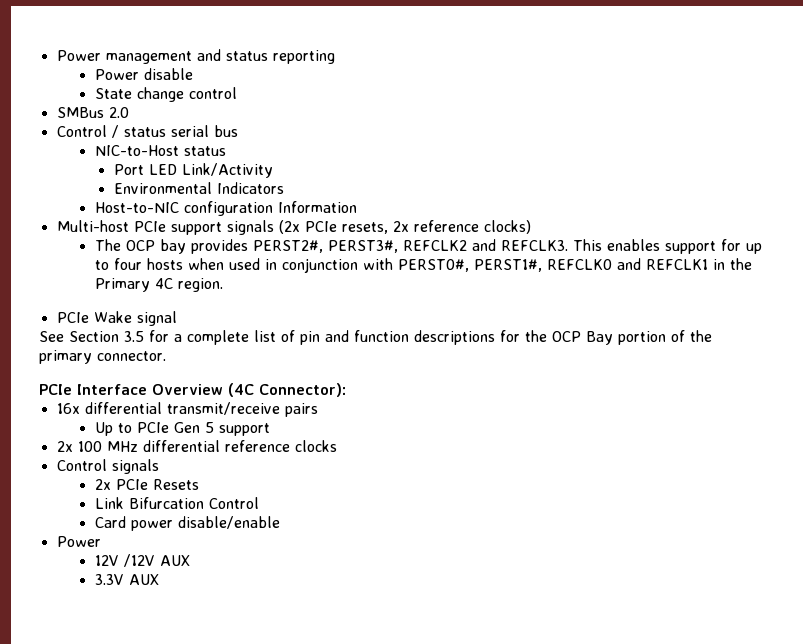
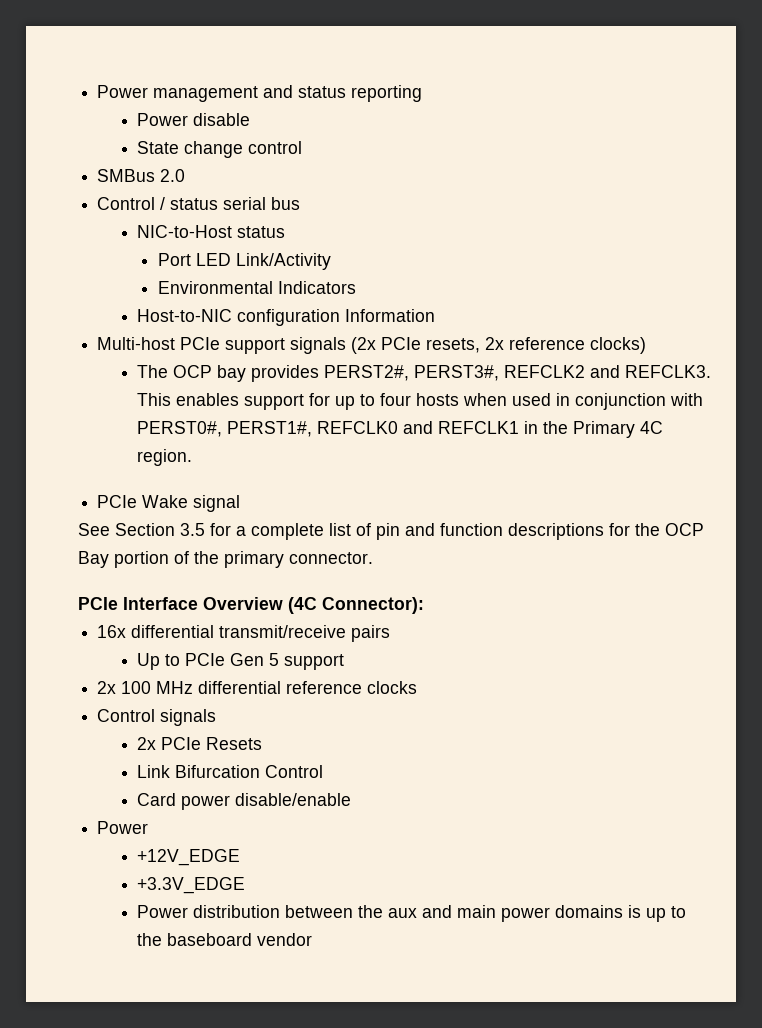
- 12V /12V AUX
- 3.3V AUX
+ +12V_EDGE
+ +3.3V_EDGE
+ Power distribution between the aux and main power domains is up to the baseboard vendor

